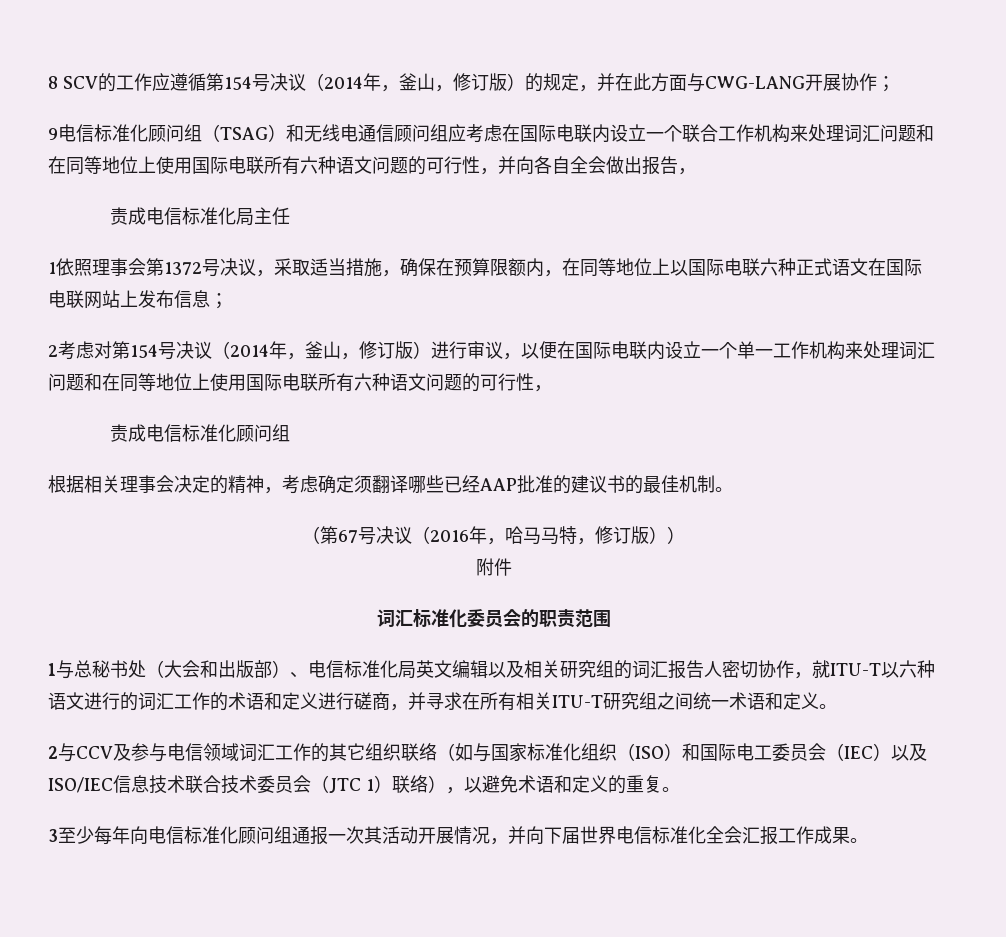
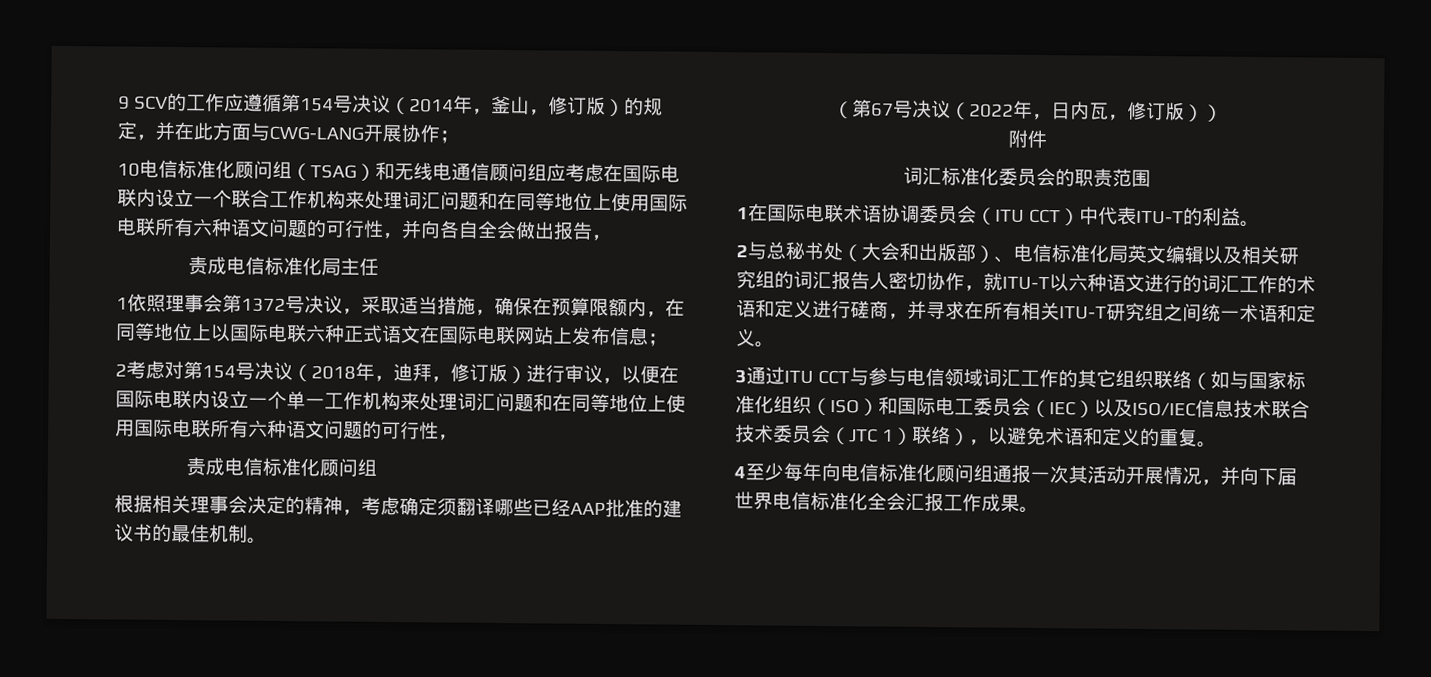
- 8 SCV的工作应遵循第154号决议（2014年，釜山，修订版）的规定，并在此方面与CWG-LANG开展协作；
+ 9 SCV的工作应遵循第154号决议（2014年，釜山，修订版）的规定，并在此方面与CWG-LANG开展协作；
- 9电信标准化顾问组（TSAG）和无线电通信顾问组应考虑在国际电联内设立一个联合工作机构来处理词汇问题和在同等地位上使用国际电联所有六种语文问题的可行性，并向各自全会做出报告，
+ 10电信标准化顾问组（TSAG）和无线电通信顾问组应考虑在国际电联内设立一个联合工作机构来处理词汇问题和在同等地位上使用国际电联所有六种语文问题的可行性，并向各自全会做出报告，
- 2考虑对第154号决议（2014年，釜山，修订版）进行审议，以便在国际电联内设立一个单一工作机构来处理词汇问题和在同等地位上使用国际电联所有六种语文问题的可行性，
+ 2考虑对第154号决议（2018年，迪拜，修订版）进行审议，以便在国际电联内设立一个单一工作机构来处理词汇问题和在同等地位上使用国际电联所有六种语文问题的可行性，
- （第67号决议（2016年，哈马马特，修订版））
+ （第67号决议（2022年，日内瓦，修订版））
- 1与总秘书处（大会和出版部）、电信标准化局英文编辑以及相关研究组的词汇报告人密切协作，就ITU-T以六种语文进行的词汇工作的术语和定义进行磋商，并寻求在所有相关ITU-T研究组之间统一术语和定义。
+ 1在国际电联术语协调委员会（ITU CCT）中代表ITU-T的利益。
+ 2与总秘书处（大会和出版部）、电信标准化局英文编辑以及相关研究组的词汇报告人密切协作，就ITU-T以六种语文进行的词汇工作的术语和定义进行磋商，并寻求在所有相关ITU-T研究组之间统一术语和定义。
- 2与CCV及参与电信领域词汇工作的其它组织联络（如与国家标准化组织（ISO）和国际电工委员会（IEC）以及ISO/IEC信息技术联合技术委员会（JTC 1）联络），以避免术语和定义的重复。
+ 3通过ITU CCT与参与电信领域词汇工作的其它组织联络（如与国家标准化组织（ISO）和国际电工委员会（IEC）以及ISO/IEC信息技术联合技术委员会（JTC 1）联络），以避免术语和定义的重复。
- 3至少每年向电信标准化顾问组通报一次其活动开展情况，并向下届世界电信标准化全会汇报工作成果。
+ 4至少每年向电信标准化顾问组通报一次其活动开展情况，并向下届世界电信标准化全会汇报工作成果。

